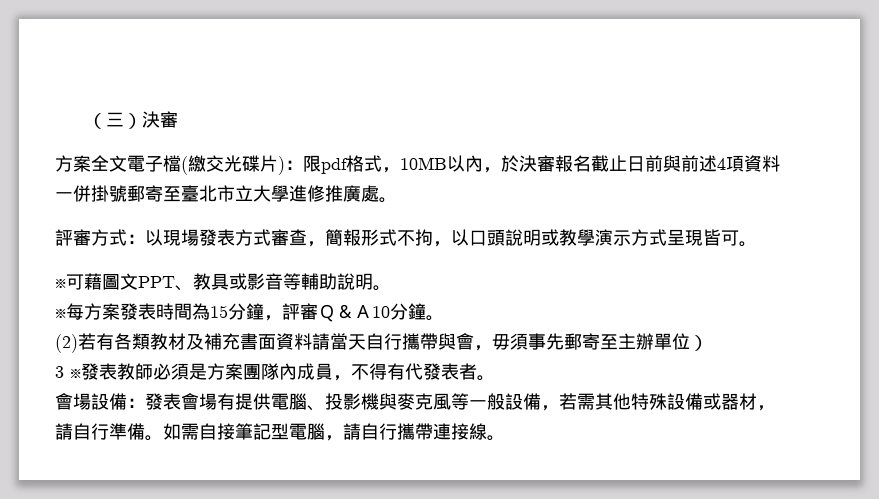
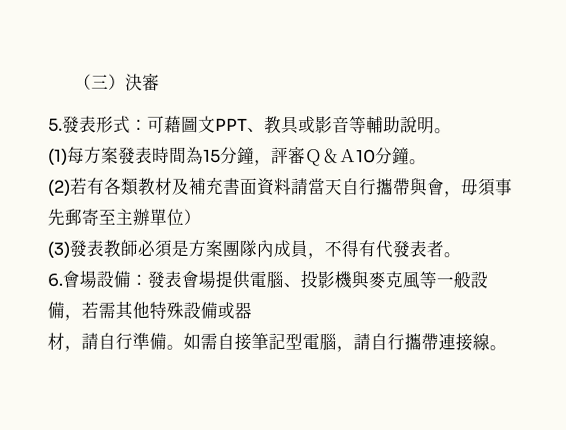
- 方案全文電子檔(繳交光碟片)：限pdf格式，10MB以內，於決審報名截止日前與前述4項資料一併掛號郵寄至臺北市立大學進修推廣處。
- 評審方式：以現場發表方式審查，簡報形式不拘，以口頭說明或教學演示方式呈現皆可。
- ※可藉圖文PPT、教具或影音等輔助說明。
+ 5.發表形式：可藉圖文PPT、教具或影音等輔助說明。
- ※每方案發表時間為15分鐘，評審Ｑ＆Ａ10分鐘。
+ (1)每方案發表時間為15分鐘，評審Ｑ＆Ａ10分鐘。
- 3 ※發表教師必須是方案團隊內成員，不得有代發表者。
+ (3)發表教師必須是方案團隊內成員，不得有代發表者。
- 會場設備：發表會場有提供電腦、投影機與麥克風等一般設備，若需其他特殊設備或器材，請自行準備。
+ 6.會場設備：發表會場提供電腦、投影機與麥克風等一般設備，若需其他特殊設備或器
+ 材，請自行準備。

